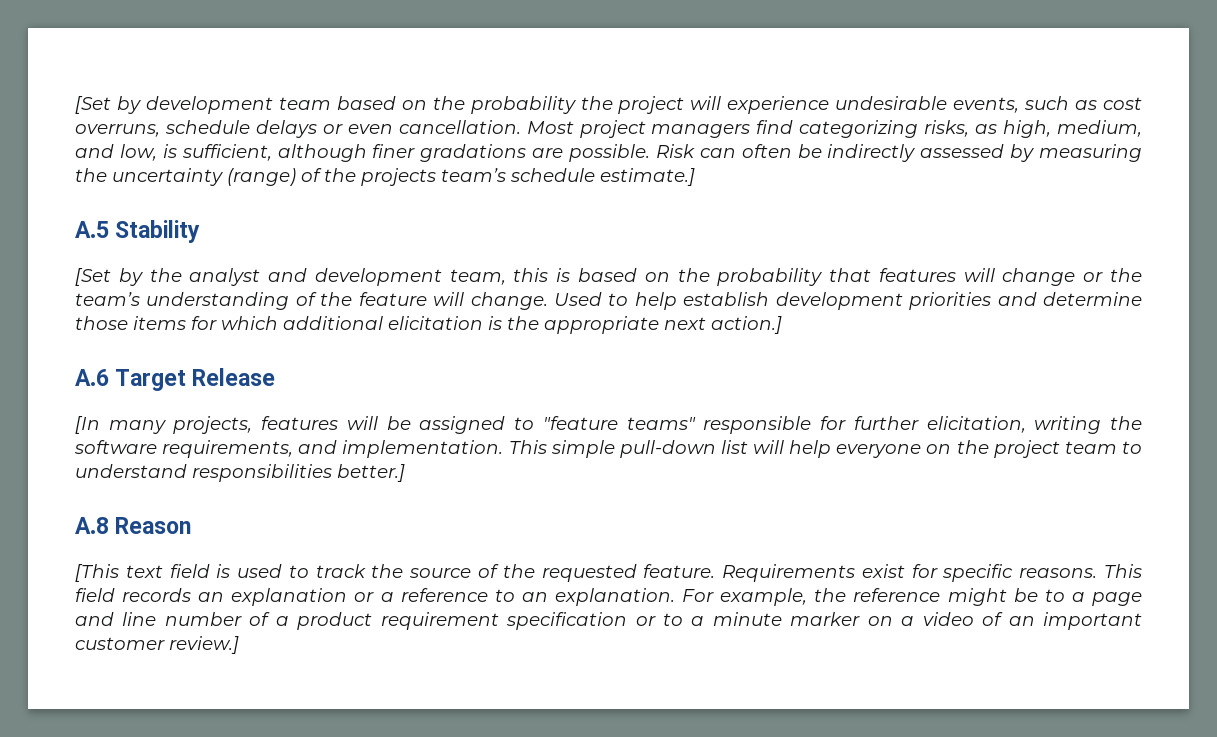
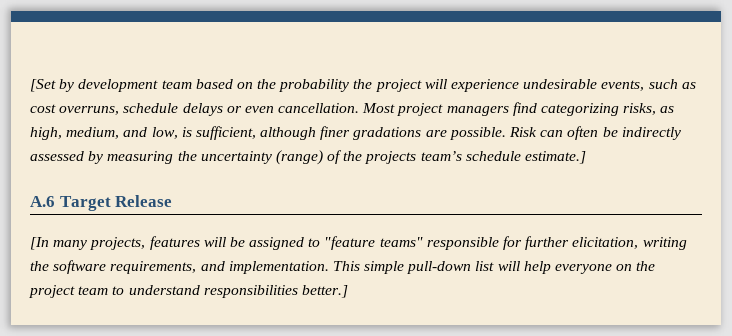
- A.5 Stability
- [Set by the analyst and development team, this is based on the probability that features will change or the team’s understanding of the feature will change. Used to help establish development priorities and determine those items for which additional elicitation is the appropriate next action.]
- A.8 Reason
- [This text field is used to track the source of the requested feature. Requirements exist for specific reasons. This field records an explanation or a reference to an explanation. For example, the reference might be to a page and line number of a product requirement specification or to a minute marker on a video of an important customer review.]

